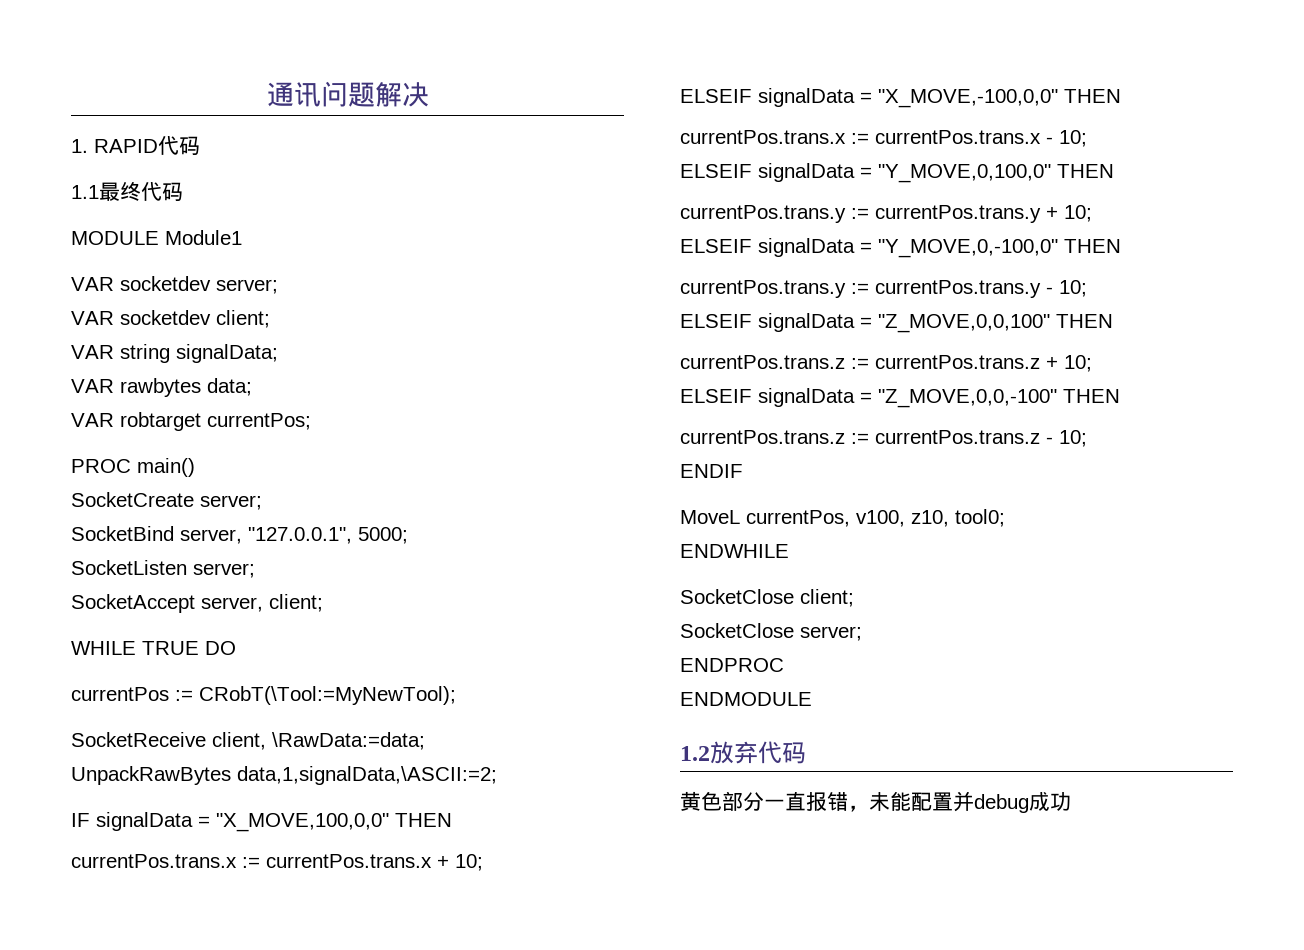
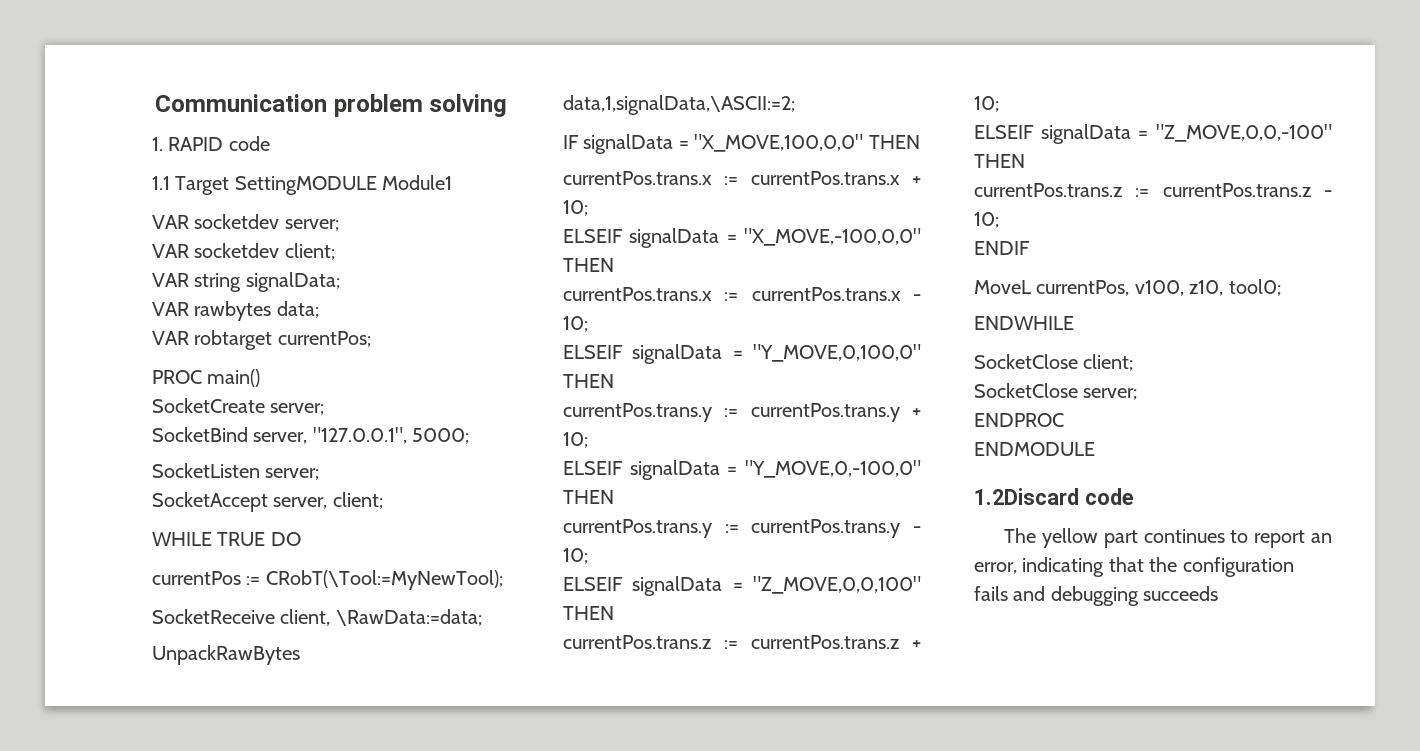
- 通讯问题解决
+ Communication problem solving
- 1. RAPID代码
+ 1. RAPID code
- 1.1最终代码
- MODULE Module1
+ 1.1 Target SettingMODULE Module1
- 1.2放弃代码
- 黄色部分一直报错，未能配置并debug成功
+ 1.2Discard code
+ The yellow part continues to report an error, indicating that the configuration fails and debugging succeeds

